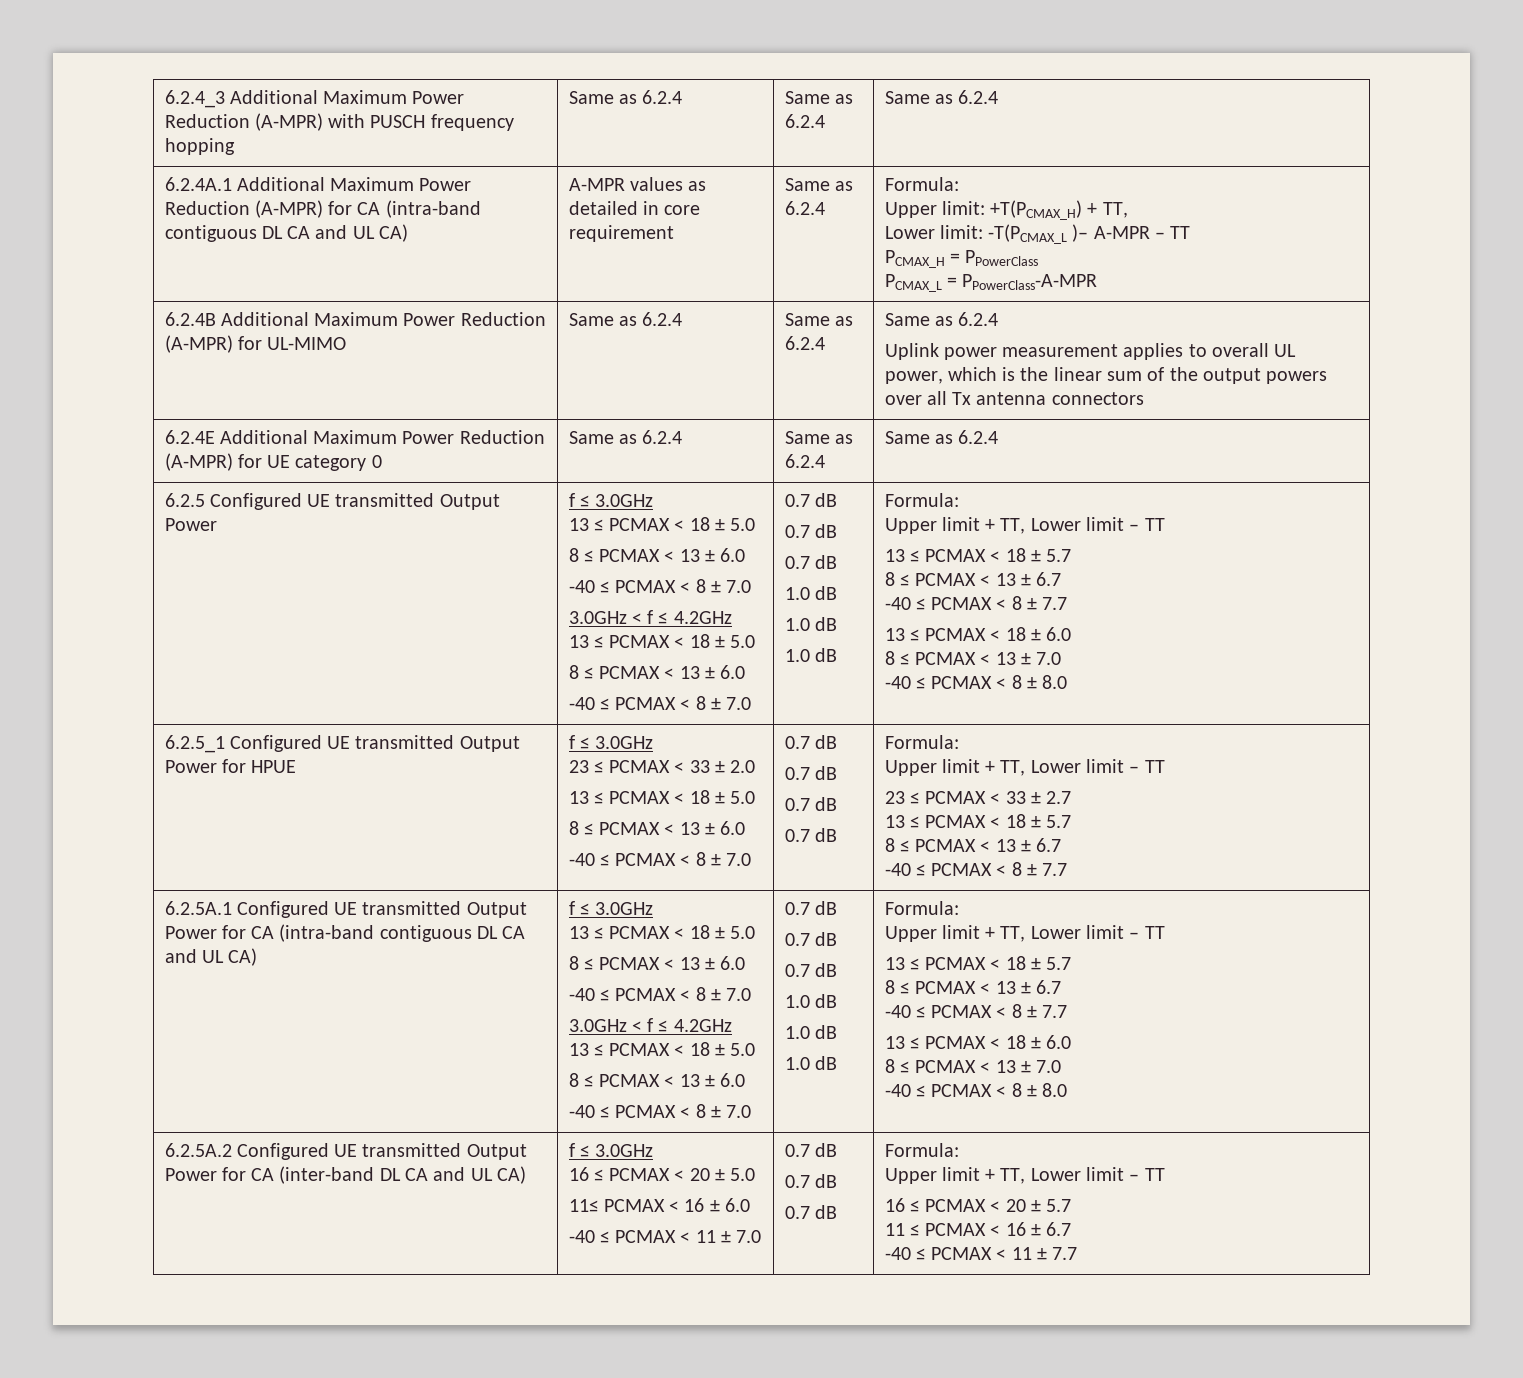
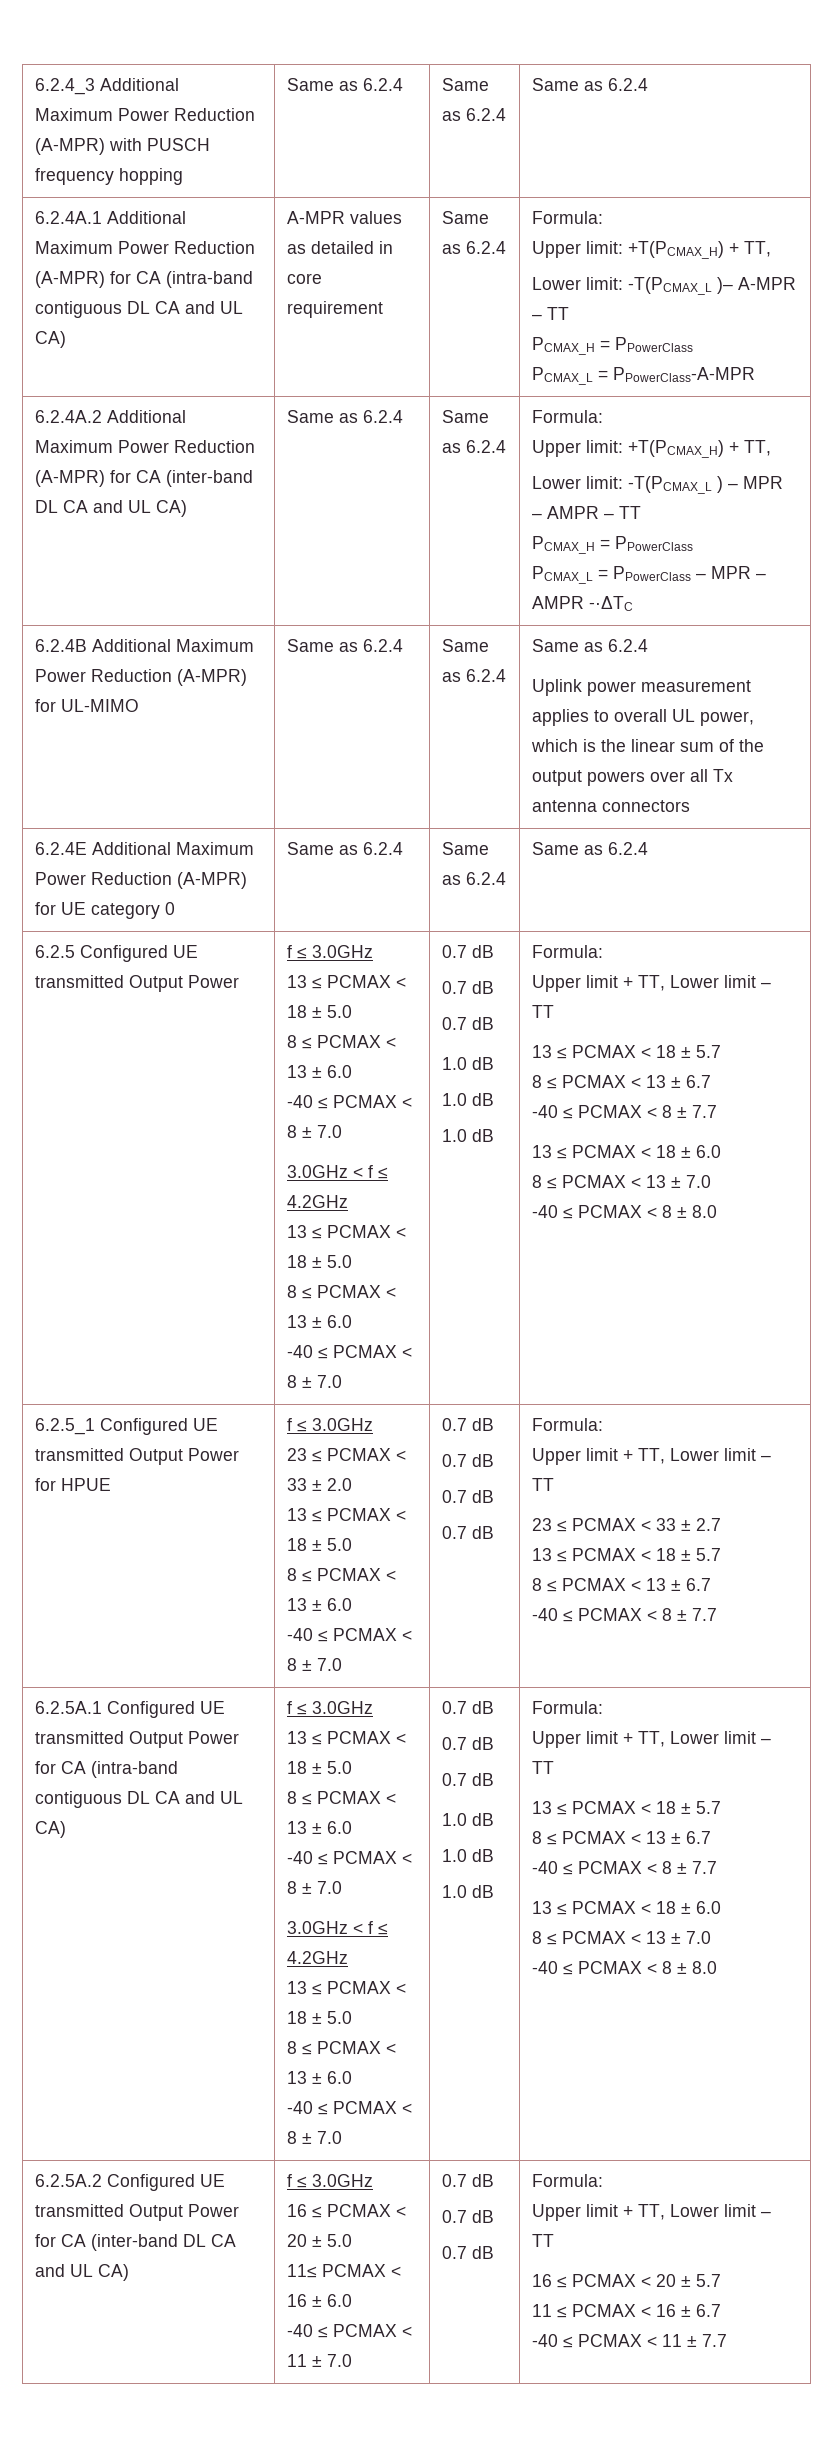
+ 6.2.4A.2 Additional Maximum Power Reduction (A-MPR) for CA (inter-band DL CA and UL CA) | Same as 6.2.4 | Same as 6.2.4 | Formula:
+ Upper limit: +T(PCMAX_H) + TT,
+ Lower limit: -T(PCMAX_L ) – MPR – AMPR – TT
+ PCMAX_H = PPowerClass
+ PCMAX_L = PPowerClass – MPR – AMPR -·ΔTC

